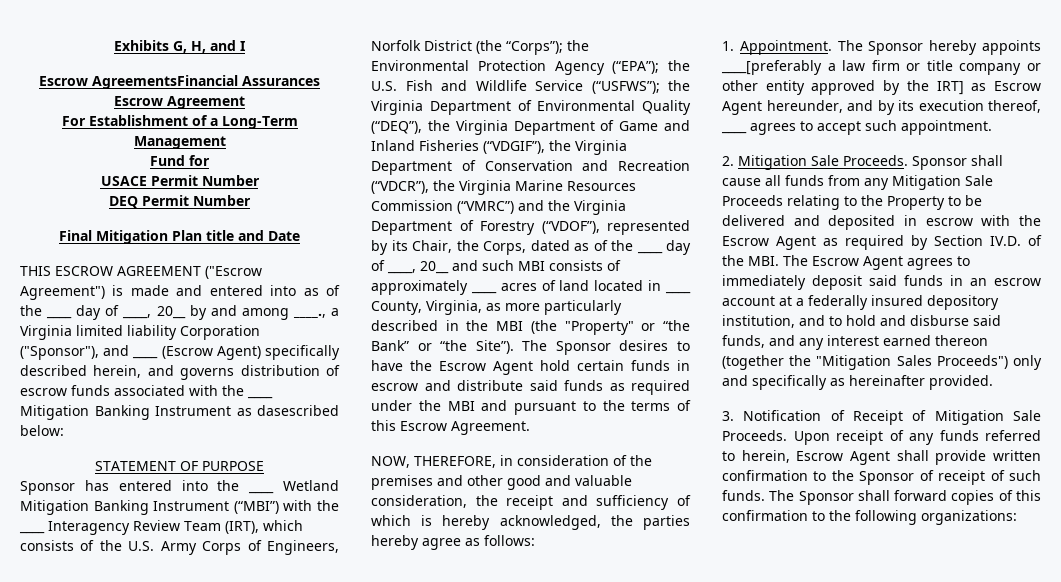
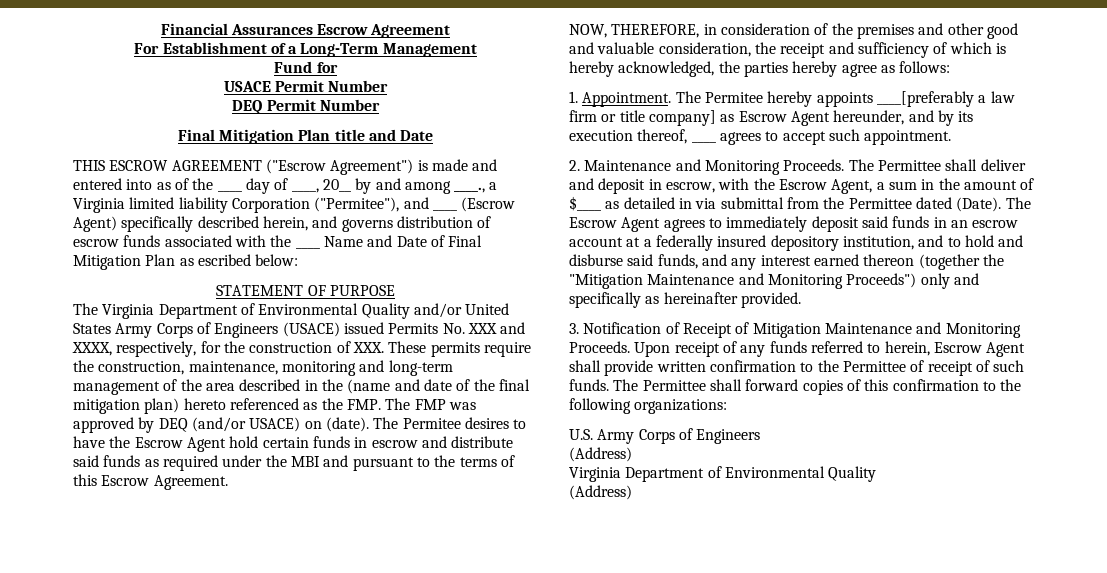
- Exhibits G, H, and I
- Escrow AgreementsFinancial Assurances Escrow Agreement
+ Financial Assurances Escrow Agreement
- THIS ESCROW AGREEMENT ("Escrow Agreement") is made and entered into as of the ____ day of ____, 20__ by and among ____., a Virginia limited liability Corporation ("Sponsor"), and ____ (Escrow Agent) specifically described herein, and governs distribution of escrow funds associated with the ____ Mitigation Banking Instrument as dasescribed below:
+ THIS ESCROW AGREEMENT ("Escrow Agreement") is made and entered into as of the ____ day of ____, 20__ by and among ____., a Virginia limited liability Corporation ("Permitee"), and ____ (Escrow Agent) specifically described herein, and governs distribution of escrow funds associated with the ____ Name and Date of Final Mitigation Plan as escribed below:
  STATEMENT OF PURPOSE
- Sponsor has entered into the ____ Wetland Mitigation Banking Instrument (“MBI”) with the ____ Interagency Review Team (IRT), which consists of the U.S. Army Corps of Engineers, Norfolk District (the “Corps”); the Environmental Protection Agency (“EPA”); the U.S. Fish and Wildlife Service (“USFWS”); the Virginia Department of Environmental Quality (“DEQ”), the Virginia Department of Game and Inland Fisheries (“VDGIF”), the Virginia Department of Conservation and Recreation (“VDCR”), the Virginia Marine Resources Commission (“VMRC”) and the Virginia Department of Forestry (“VDOF”), represented by its Chair, the Corps, dated as of the ____ day of ____, 20__ and such MBI consists of approximately ____ acres of land located in ____ County, Virginia, as more particularly described in the MBI (the "Property" or “the Bank” or “the Site”). The Sponsor desires to have the Escrow Agent hold certain funds in escrow and distribute said funds as required under the MBI and pursuant to the terms of this Escrow Agreement.
+ The Virginia Department of Environmental Quality and/or United States Army Corps of Engineers (USACE) issued Permits No. XXX and XXXX, respectively, for the construction of XXX. These permits require the construction, maintenance, monitoring and long-term management of the area described in the (name and date of the final mitigation plan) hereto referenced as the FMP. The FMP was approved by DEQ (and/or USACE) on (date). The Permitee desires to have the Escrow Agent hold certain funds in escrow and distribute said funds as required under the MBI and pursuant to the terms of this Escrow Agreement.
- The Sponsor hereby appoints ____[preferably a law firm or title company or other entity approved by the IRT] as Escrow Agent hereunder, and by its execution thereof, ____ agrees to accept such appointment.
+ The Permitee hereby appoints ____[preferably a law firm or title company] as Escrow Agent hereunder, and by its execution thereof, ____ agrees to accept such appointment.
- 2. Mitigation Sale Proceeds. Sponsor shall cause all funds from any Mitigation Sale Proceeds relating to the Property to be delivered and deposited in escrow with the Escrow Agent as required by Section IV.D. of the MBI. The Escrow Agent agrees to immediately deposit said funds in an escrow account at a federally insured depository institution, and to hold and disburse said funds, and any interest earned thereon (together the "Mitigation Sales Proceeds") only and specifically as hereinafter provided.
+ 2. Maintenance and Monitoring Proceeds. The Permittee shall deliver and deposit in escrow, with the Escrow Agent, a sum in the amount of $____ as detailed in via submittal from the Permittee dated (Date). The Escrow Agent agrees to immediately deposit said funds in an escrow account at a federally insured depository institution, and to hold and disburse said funds, and any interest earned thereon (together the "Mitigation Maintenance and Monitoring Proceeds") only and specifically as hereinafter provided.
- 3. Notification of Receipt of Mitigation Sale Proceeds.
+ 3. Notification of Receipt of Mitigation Maintenance and Monitoring Proceeds.
- Upon receipt of any funds referred to herein, Escrow Agent shall provide written confirmation to the Sponsor of receipt of such funds.
+ Upon receipt of any funds referred to herein, Escrow Agent shall provide written confirmation to the Permittee of receipt of such funds.
- The Sponsor shall forward copies of this confirmation to the following organizations:
+ The Permittee shall forward copies of this confirmation to the following organizations:
+ U.S. Army Corps of Engineers
+ (Address)
+ Virginia Department of Environmental Quality
+ (Address)

